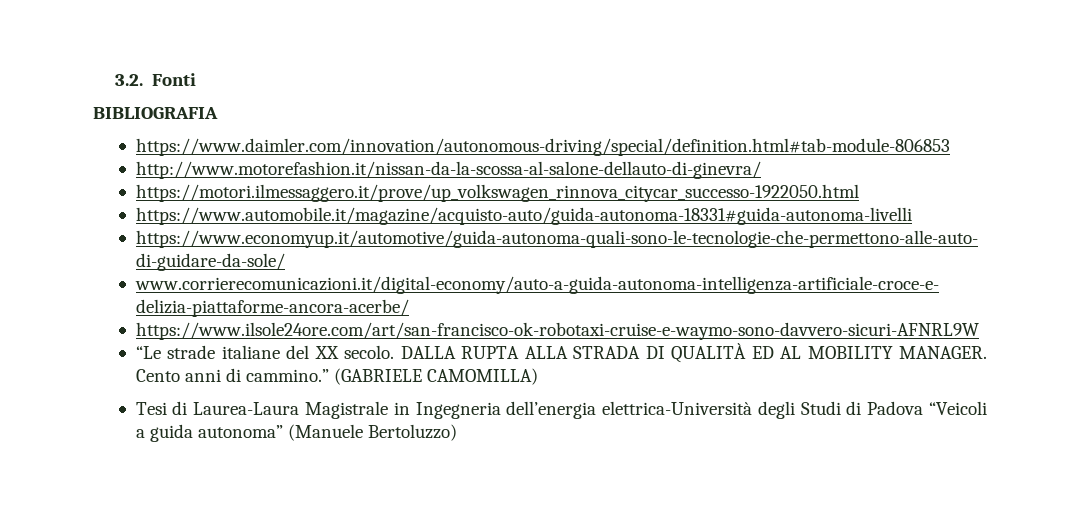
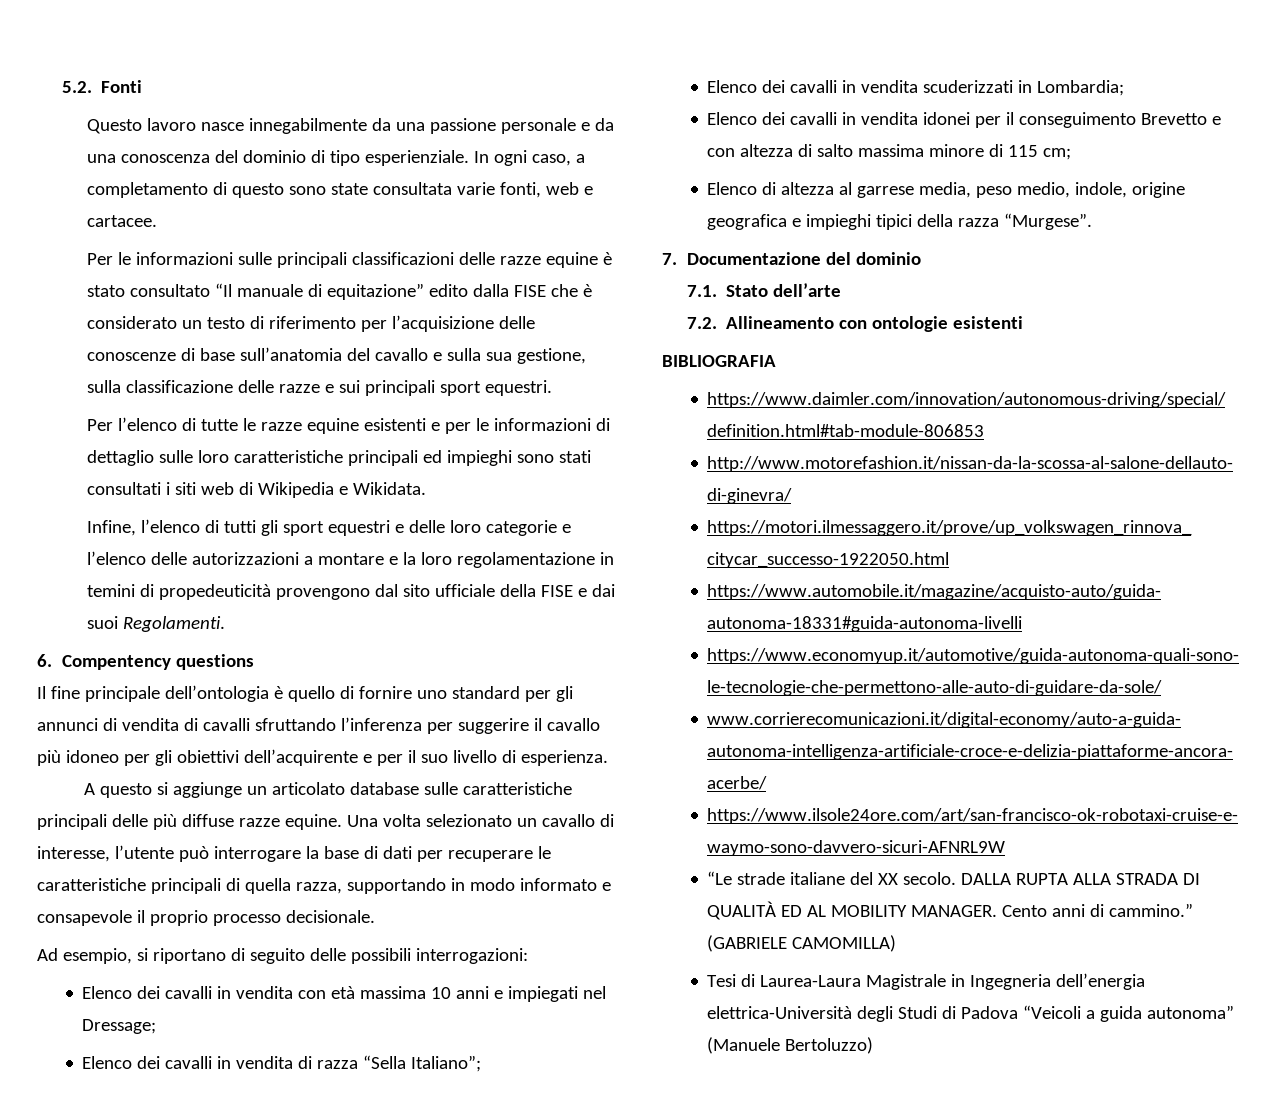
- 3.2. Fonti
+ 5.2. Fonti
+ Questo lavoro nasce innegabilmente da una passione personale e da una conoscenza del dominio di tipo esperienziale. In ogni caso, a completamento di questo sono state consultata varie fonti, web e cartacee.
+ Per le informazioni sulle principali classificazioni delle razze equine è stato consultato “Il manuale di equitazione” edito dalla FISE che è considerato un testo di riferimento per l’acquisizione delle conoscenze di base sull’anatomia del cavallo e sulla sua gestione, sulla classificazione delle razze e sui principali sport equestri.
+ Per l’elenco di tutte le razze equine esistenti e per le informazioni di dettaglio sulle loro caratteristiche principali ed impieghi sono stati consultati i siti web di Wikipedia e Wikidata.
+ Infine, l’elenco di tutti gli sport equestri e delle loro categorie e l’elenco delle autorizzazioni a montare e la loro regolamentazione in temini di propedeuticità provengono dal sito ufficiale della FISE e dai suoi Regolamenti.
+ 6. Compentency questions
+ Il fine principale dell’ontologia è quello di fornire uno standard per gli annunci di vendita di cavalli sfruttando l’inferenza per suggerire il cavallo più idoneo per gli obiettivi dell’acquirente e per il suo livello di esperienza.
+ A questo si aggiunge un articolato database sulle caratteristiche principali delle più diffuse razze equine. Una volta selezionato un cavallo di interesse, l’utente può interrogare la base di dati per recuperare le caratteristiche principali di quella razza, supportando in modo informato e consapevole il proprio processo decisionale.
+ Ad esempio, si riportano di seguito delle possibili interrogazioni:
+ Elenco dei cavalli in vendita con età massima 10 anni e impiegati nel Dressage;
+ Elenco dei cavalli in vendita di razza “Sella Italiano”;
+ Elenco dei cavalli in vendita scuderizzati in Lombardia;
+ Elenco dei cavalli in vendita idonei per il conseguimento Brevetto e con altezza di salto massima minore di 115 cm;
+ Elenco di altezza al garrese media, peso medio, indole, origine geografica e impieghi tipici della razza “Murgese”.
+ 7. Documentazione del dominio
+ 7.1. Stato dell’arte
+ 7.2. Allineamento con ontologie esistenti

